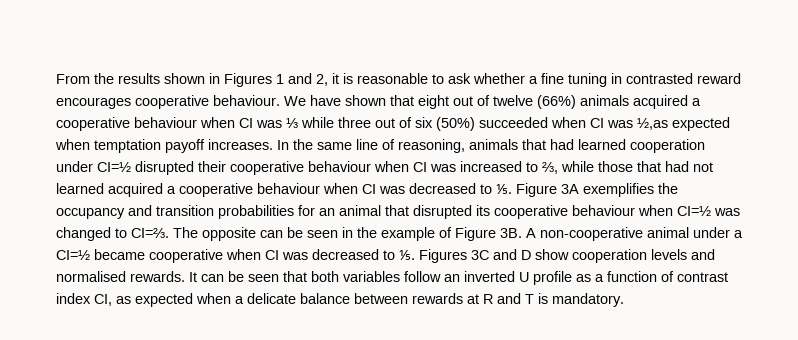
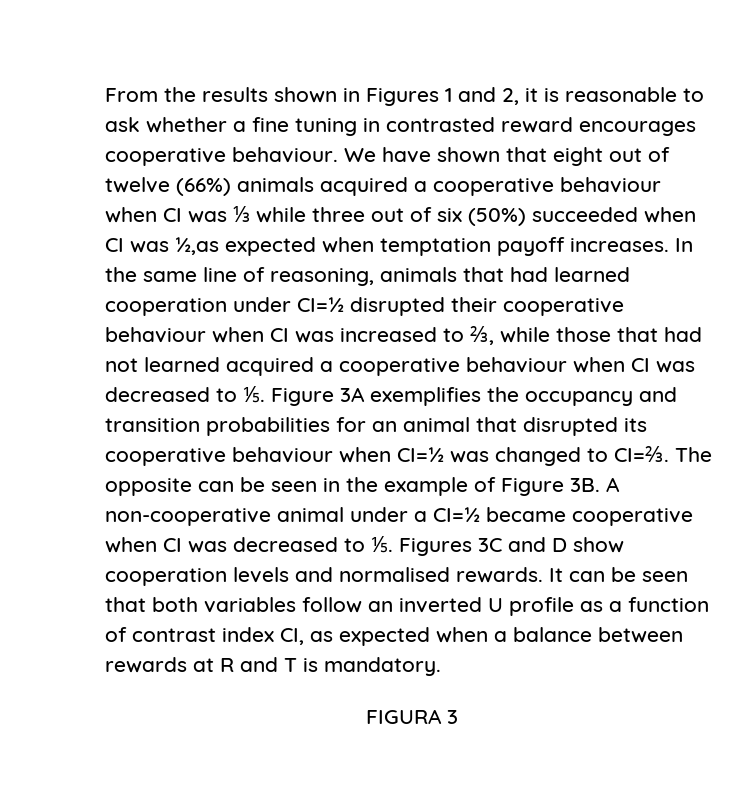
- It can be seen that both variables follow an inverted U profile as a function of contrast index CI, as expected when a delicate balance between rewards at R and T is mandatory.
+ It can be seen that both variables follow an inverted U profile as a function of contrast index CI, as expected when a balance between rewards at R and T is mandatory.
+ FIGURA 3

